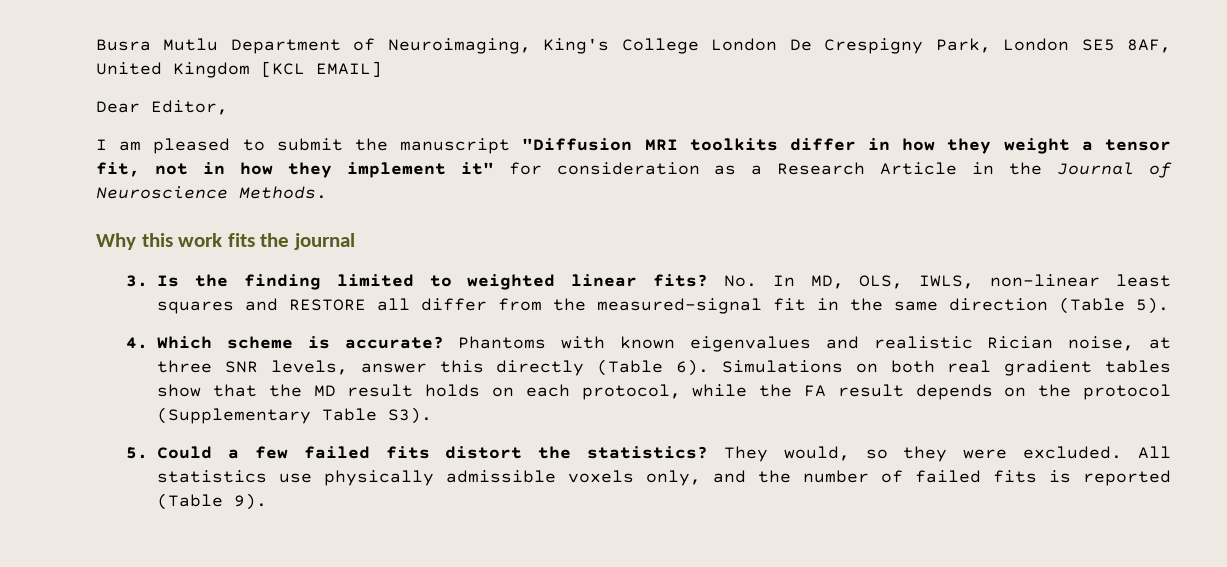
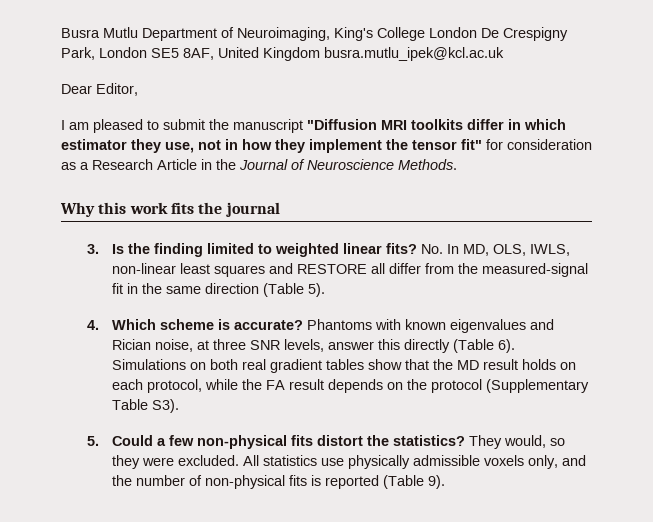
- Busra Mutlu Department of Neuroimaging, King's College London De Crespigny Park, London SE5 8AF, United Kingdom [KCL EMAIL]
+ Busra Mutlu Department of Neuroimaging, King's College London De Crespigny Park, London SE5 8AF, United Kingdom busra.mutlu_ipek@kcl.ac.uk
- I am pleased to submit the manuscript "Diffusion MRI toolkits differ in how they weight a tensor fit, not in how they implement it" for consideration as a Research Article in the Journal of Neuroscience Methods.
+ I am pleased to submit the manuscript "Diffusion MRI toolkits differ in which estimator they use, not in how they implement the tensor fit" for consideration as a Research Article in the Journal of Neuroscience Methods.
- Phantoms with known eigenvalues and realistic Rician noise, at three SNR levels, answer this directly (Table 6).
+ Phantoms with known eigenvalues and Rician noise, at three SNR levels, answer this directly (Table 6).
- 5. Could a few failed fits distort the statistics?
+ 5. Could a few non-physical fits distort the statistics?
- All statistics use physically admissible voxels only, and the number of failed fits is reported (Table 9).
+ All statistics use physically admissible voxels only, and the number of non-physical fits is reported (Table 9).

